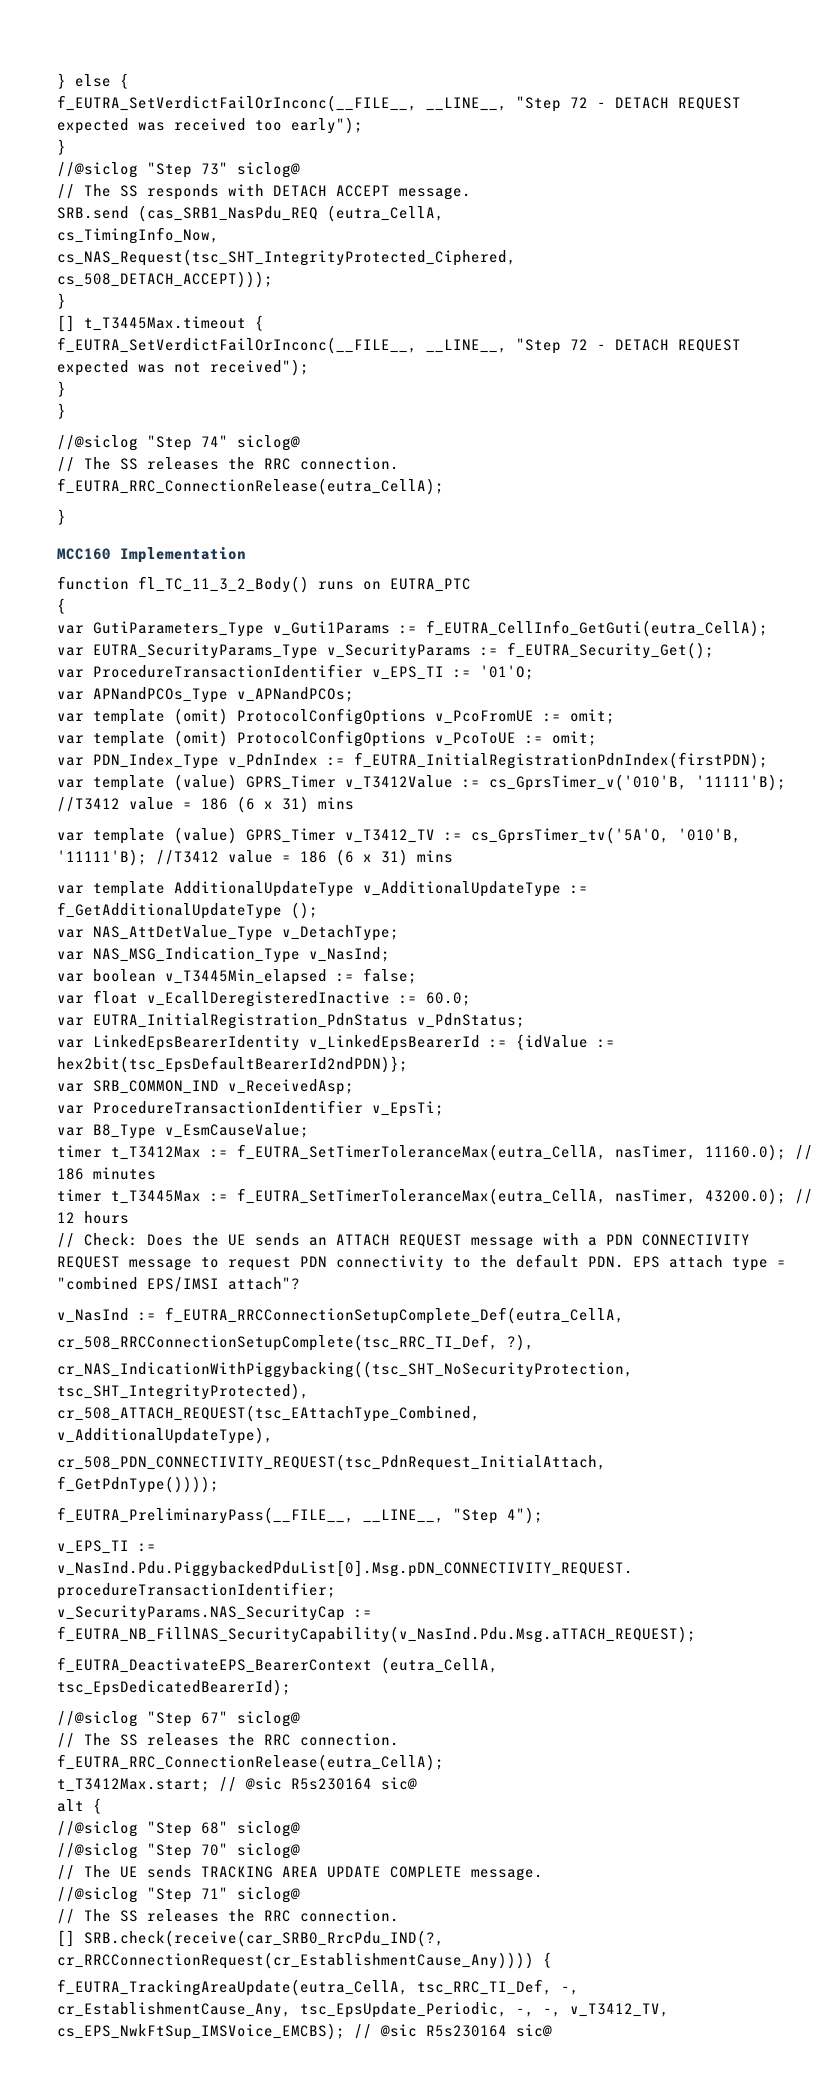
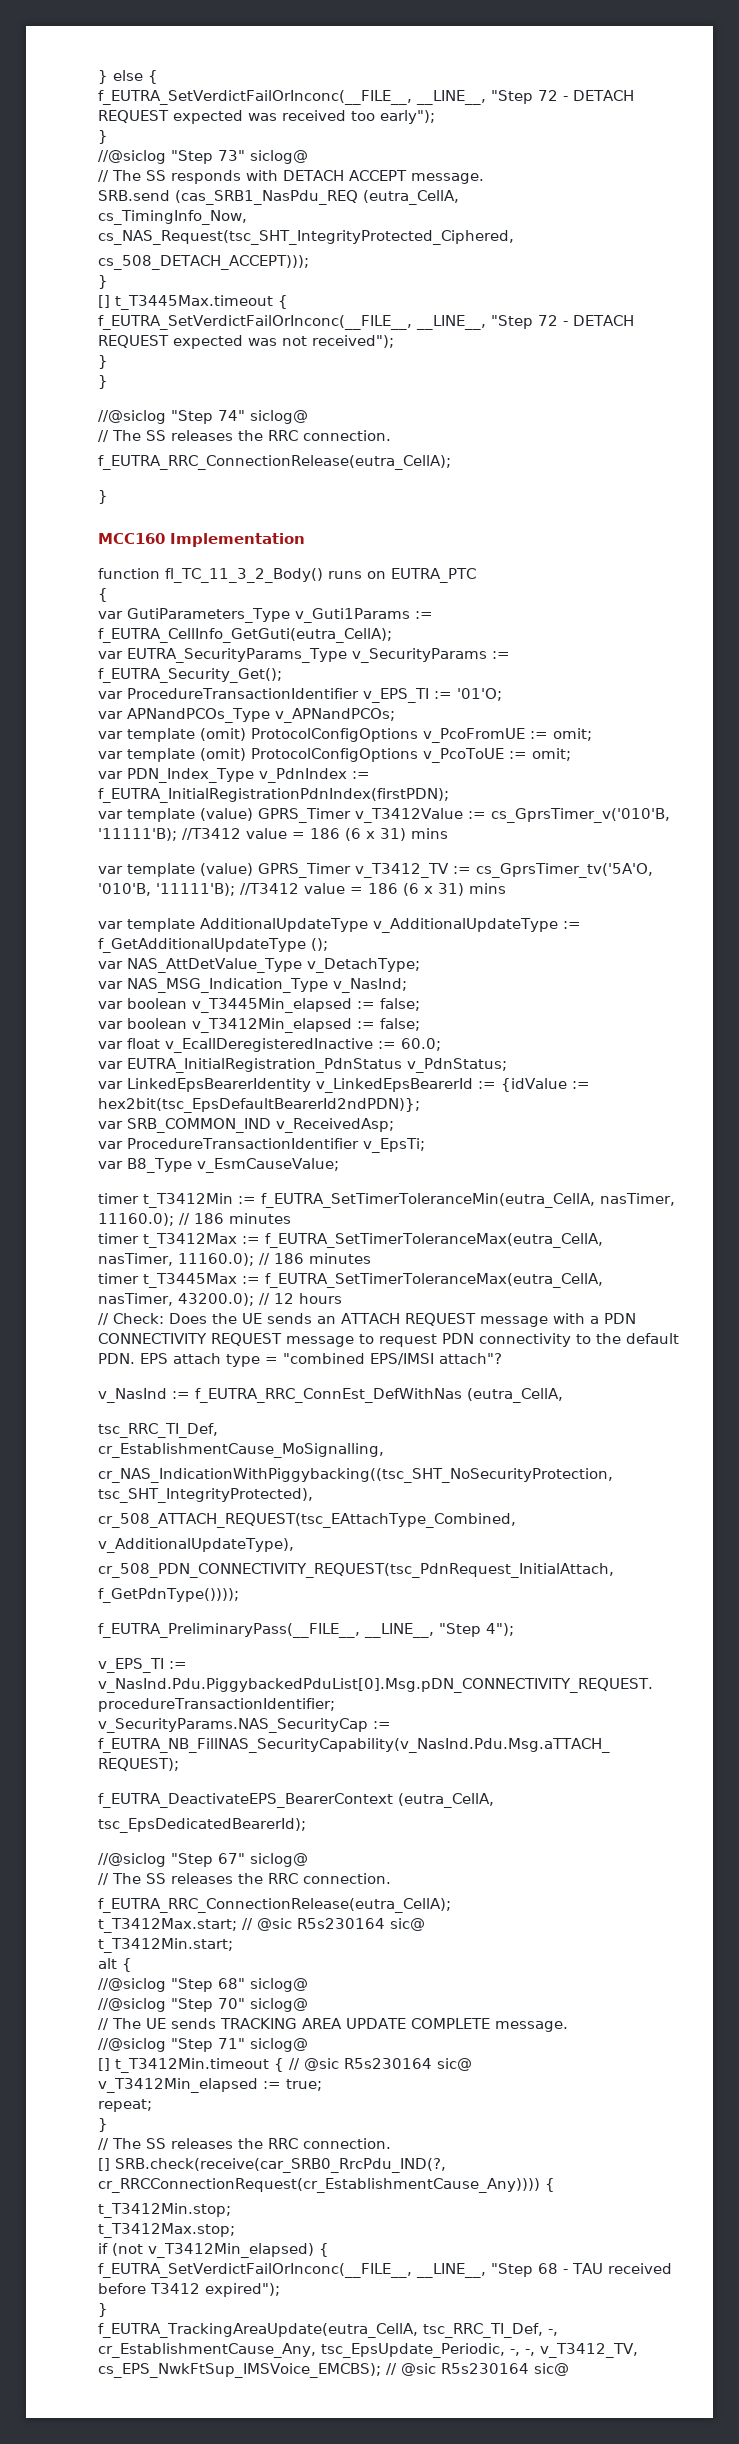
+ var boolean v_T3412Min_elapsed := false;
+ timer t_T3412Min := f_EUTRA_SetTimerToleranceMin(eutra_CellA, nasTimer, 11160.0); // 186 minutes
- v_NasInd := f_EUTRA_RRCConnectionSetupComplete_Def(eutra_CellA,
- cr_508_RRCConnectionSetupComplete(tsc_RRC_TI_Def, ?),
+ v_NasInd := f_EUTRA_RRC_ConnEst_DefWithNas (eutra_CellA,
+ tsc_RRC_TI_Def,
+ cr_EstablishmentCause_MoSignalling,
+ t_T3412Min.start;
+ [] t_T3412Min.timeout { // @sic R5s230164 sic@
+ v_T3412Min_elapsed := true;
+ repeat;
+ }
+ t_T3412Min.stop;
+ t_T3412Max.stop;
+ if (not v_T3412Min_elapsed) {
+ f_EUTRA_SetVerdictFailOrInconc(__FILE__, __LINE__, "Step 68 - TAU received before T3412 expired");
+ }

